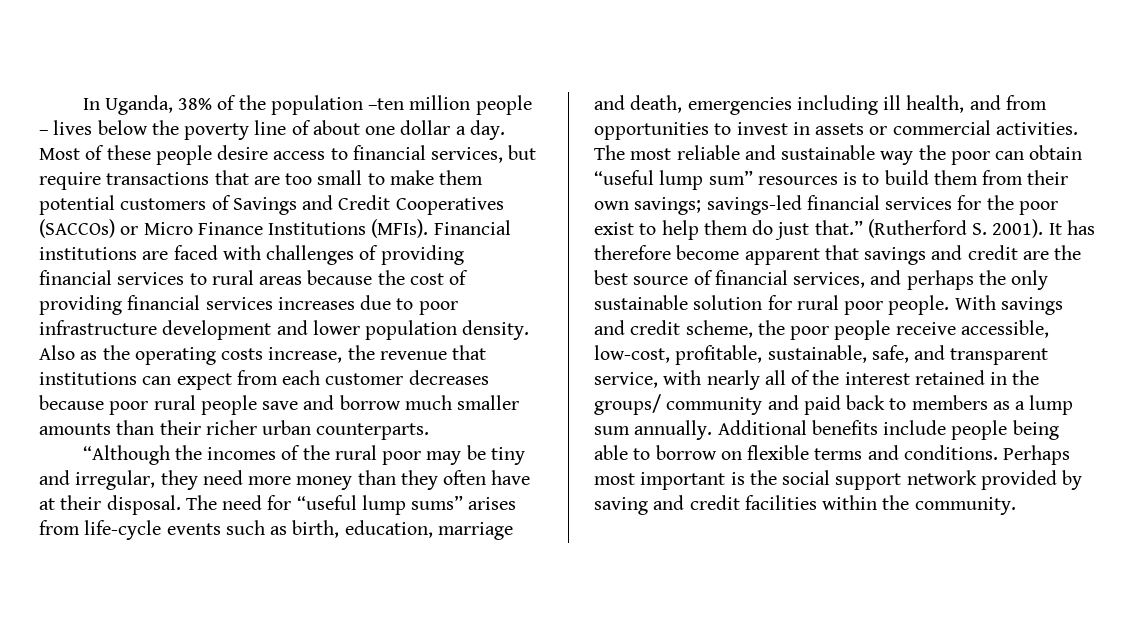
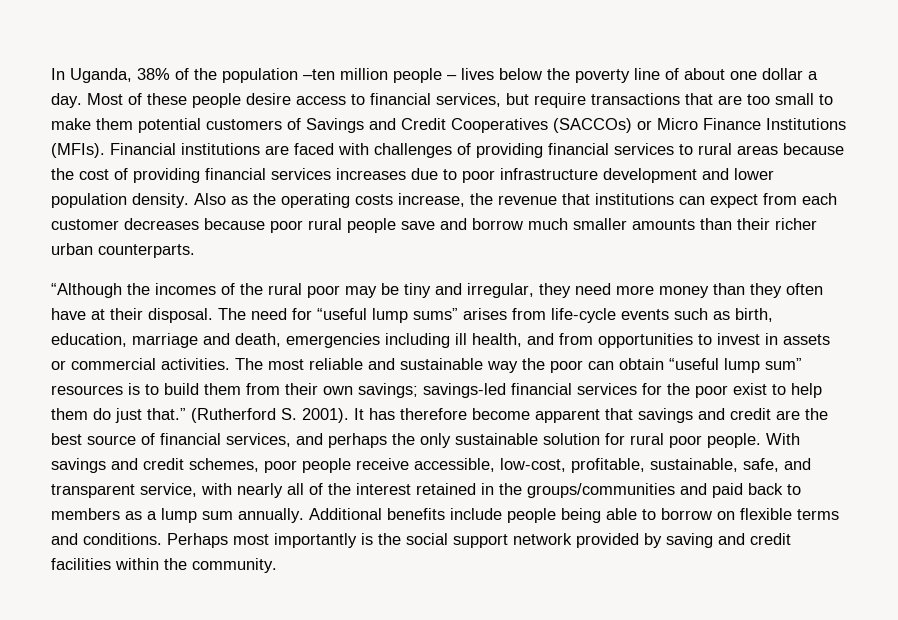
- With savings and credit scheme, the poor people receive accessible, low-cost, profitable, sustainable, safe, and transparent service, with nearly all of the interest retained in the groups/ community and paid back to members as a lump sum annually.
+ With savings and credit schemes, poor people receive accessible, low-cost, profitable, sustainable, safe, and transparent service, with nearly all of the interest retained in the groups/communities and paid back to members as a lump sum annually.
- Perhaps most important is the social support network provided by saving and credit facilities within the community.
+ Perhaps most importantly is the social support network provided by saving and credit facilities within the community.

